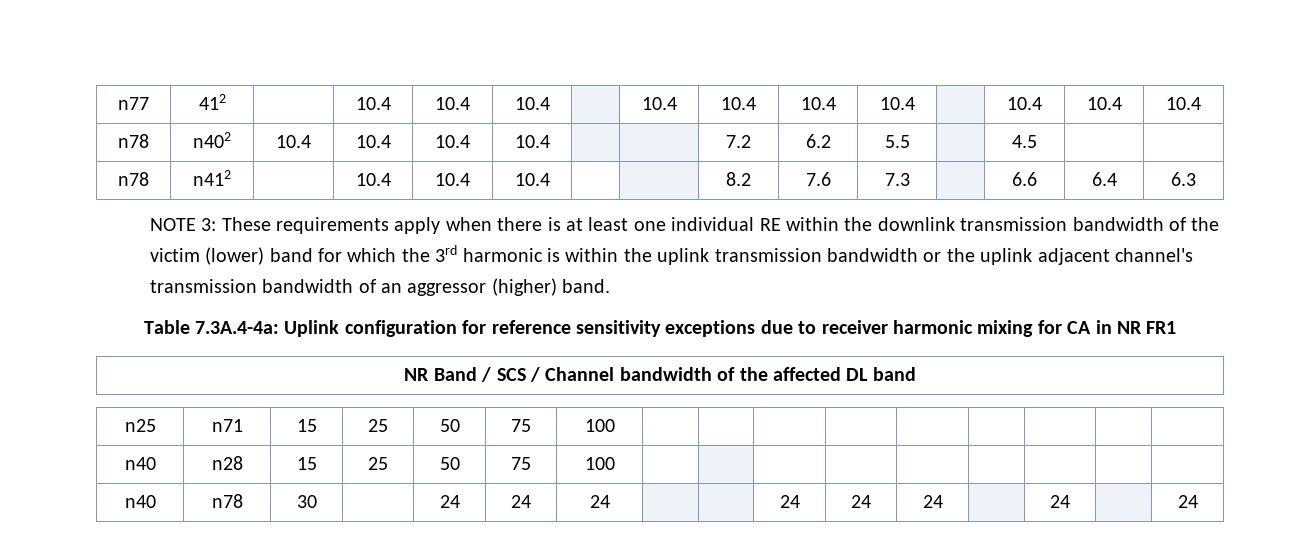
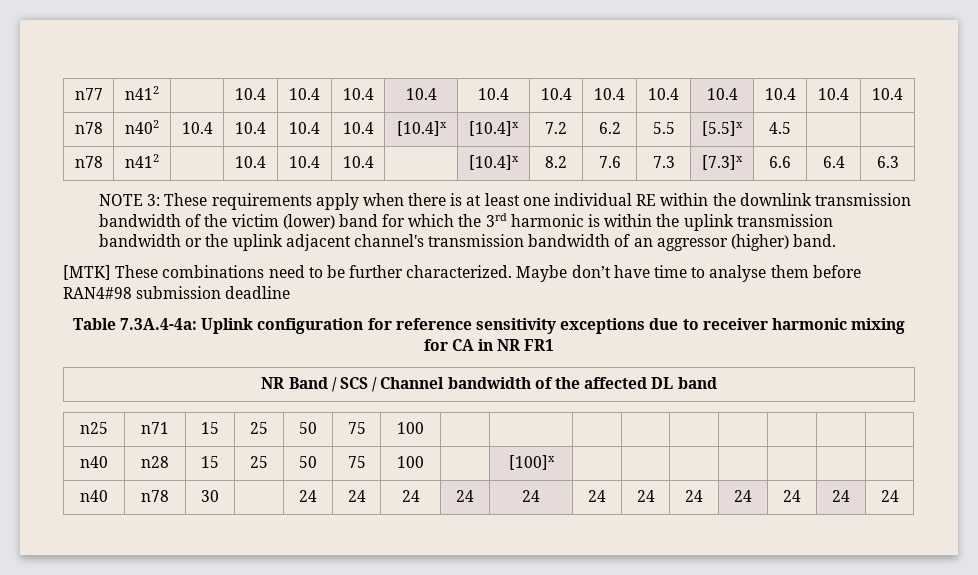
- n77 | 412 | | 10.4 | 10.4 | 10.4 | | 10.4 | 10.4 | 10.4 | 10.4 | | 10.4 | 10.4 | 10.4
+ n77 | n412 | | 10.4 | 10.4 | 10.4 | 10.4 | 10.4 | 10.4 | 10.4 | 10.4 | 10.4 | 10.4 | 10.4 | 10.4
- n78 | n402 | 10.4 | 10.4 | 10.4 | 10.4 | | | 7.2 | 6.2 | 5.5 | | 4.5 | |
+ n78 | n402 | 10.4 | 10.4 | 10.4 | 10.4 | [10.4]x | [10.4]x | 7.2 | 6.2 | 5.5 | [5.5]x | 4.5 | |
- n78 | n412 | | 10.4 | 10.4 | 10.4 | | | 8.2 | 7.6 | 7.3 | | 6.6 | 6.4 | 6.3
+ n78 | n412 | | 10.4 | 10.4 | 10.4 | | [10.4]x | 8.2 | 7.6 | 7.3 | [7.3]x | 6.6 | 6.4 | 6.3
+ [MTK] These combinations need to be further characterized. Maybe don’t have time to analyse them before RAN4#98 submission deadline
- n40 | n28 | 15 | 25 | 50 | 75 | 100 | | | | | | | | |
+ n40 | n28 | 15 | 25 | 50 | 75 | 100 | | [100]x | | | | | | |
- n40 | n78 | 30 | | 24 | 24 | 24 | | | 24 | 24 | 24 | | 24 | | 24
+ n40 | n78 | 30 | | 24 | 24 | 24 | 24 | 24 | 24 | 24 | 24 | 24 | 24 | 24 | 24

